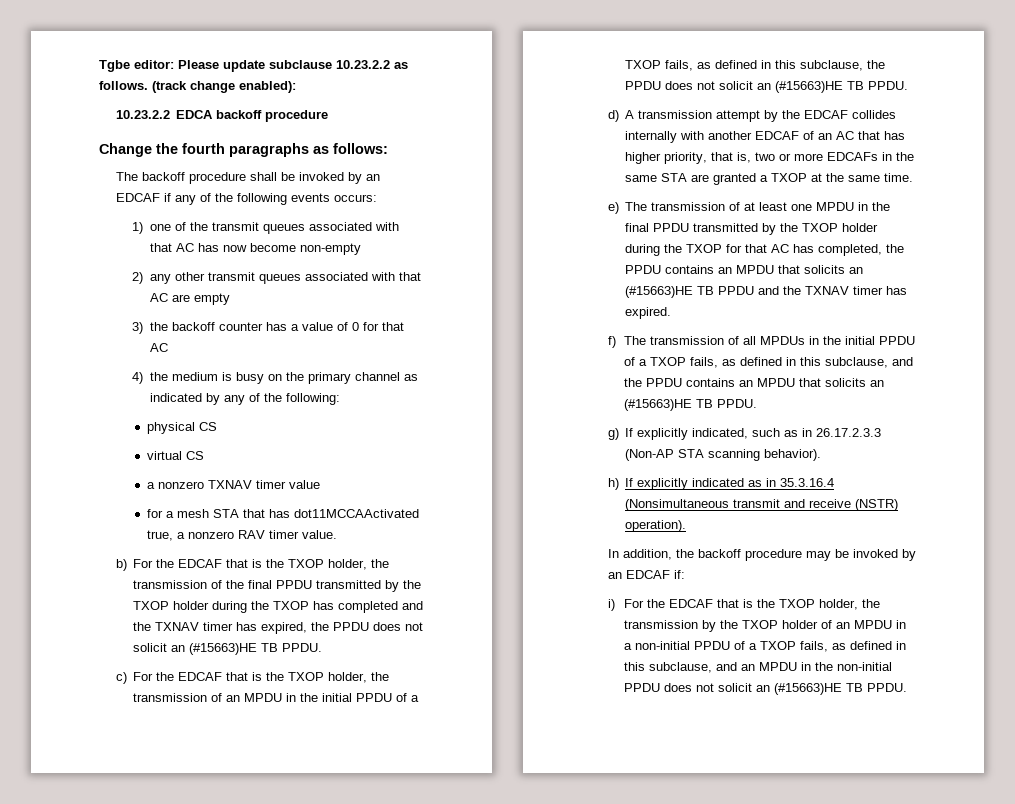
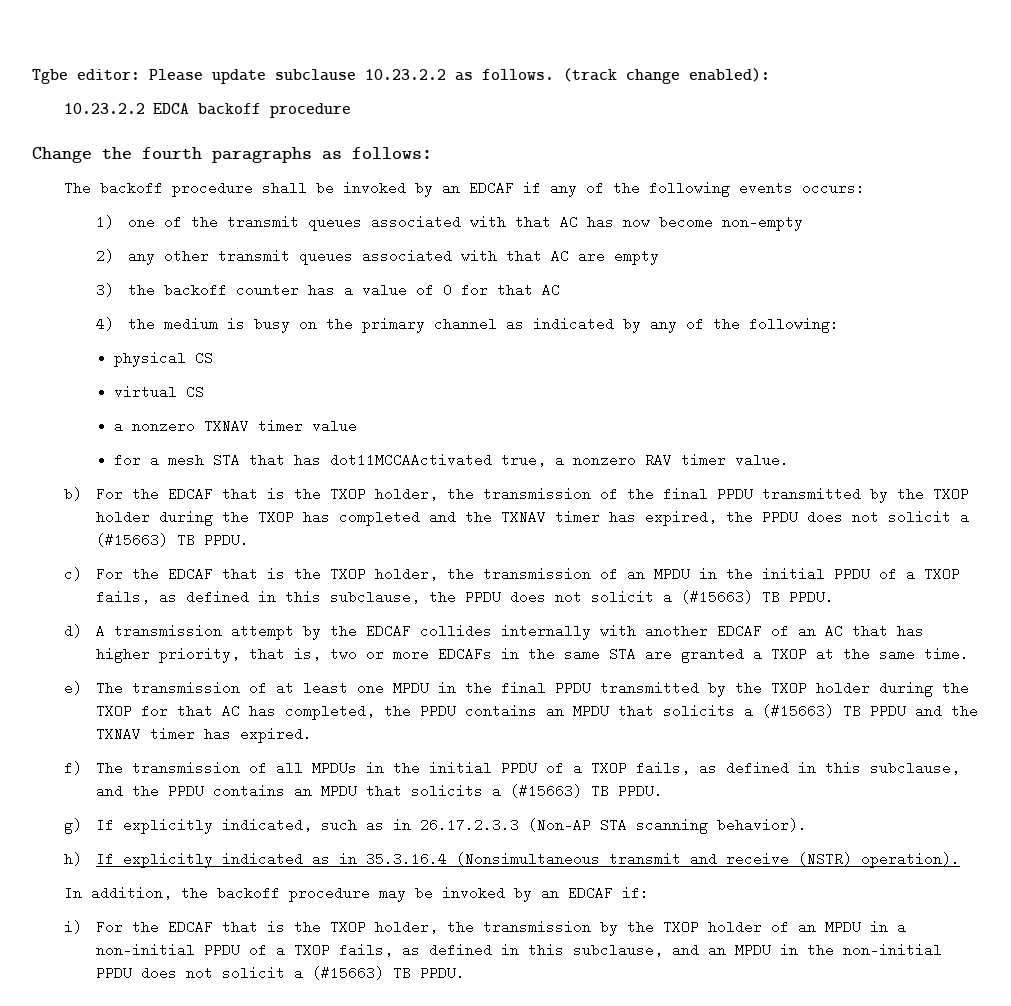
- b) For the EDCAF that is the TXOP holder, the transmission of the final PPDU transmitted by the TXOP holder during the TXOP has completed and the TXNAV timer has expired, the PPDU does not solicit an (#15663)HE TB PPDU.
+ b) For the EDCAF that is the TXOP holder, the transmission of the final PPDU transmitted by the TXOP holder during the TXOP has completed and the TXNAV timer has expired, the PPDU does not solicit a (#15663) TB PPDU.
- c) For the EDCAF that is the TXOP holder, the transmission of an MPDU in the initial PPDU of a TXOP fails, as defined in this subclause, the PPDU does not solicit an (#15663)HE TB PPDU.
+ c) For the EDCAF that is the TXOP holder, the transmission of an MPDU in the initial PPDU of a TXOP fails, as defined in this subclause, the PPDU does not solicit a (#15663) TB PPDU.
- e) The transmission of at least one MPDU in the final PPDU transmitted by the TXOP holder during the TXOP for that AC has completed, the PPDU contains an MPDU that solicits an (#15663)HE TB PPDU and the TXNAV timer has expired.
+ e) The transmission of at least one MPDU in the final PPDU transmitted by the TXOP holder during the TXOP for that AC has completed, the PPDU contains an MPDU that solicits a (#15663) TB PPDU and the TXNAV timer has expired.
- f) The transmission of all MPDUs in the initial PPDU of a TXOP fails, as defined in this subclause, and the PPDU contains an MPDU that solicits an (#15663)HE TB PPDU.
+ f) The transmission of all MPDUs in the initial PPDU of a TXOP fails, as defined in this subclause, and the PPDU contains an MPDU that solicits a (#15663) TB PPDU.
- i) For the EDCAF that is the TXOP holder, the transmission by the TXOP holder of an MPDU in a non-initial PPDU of a TXOP fails, as defined in this subclause, and an MPDU in the non-initial PPDU does not solicit an (#15663)HE TB PPDU.
+ i) For the EDCAF that is the TXOP holder, the transmission by the TXOP holder of an MPDU in a non-initial PPDU of a TXOP fails, as defined in this subclause, and an MPDU in the non-initial PPDU does not solicit a (#15663) TB PPDU.

